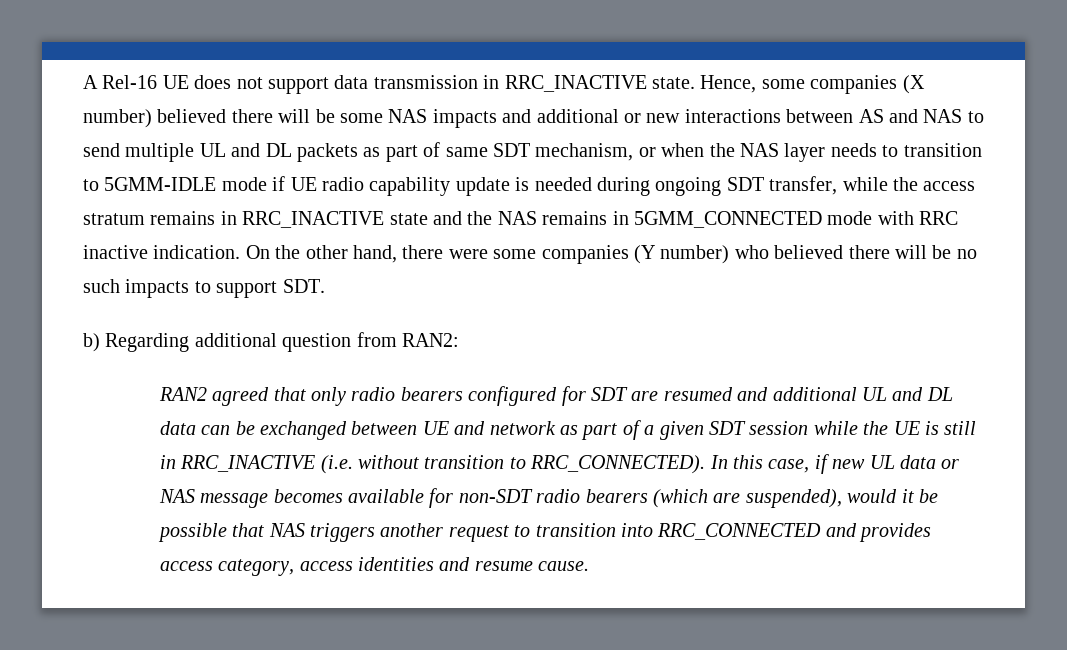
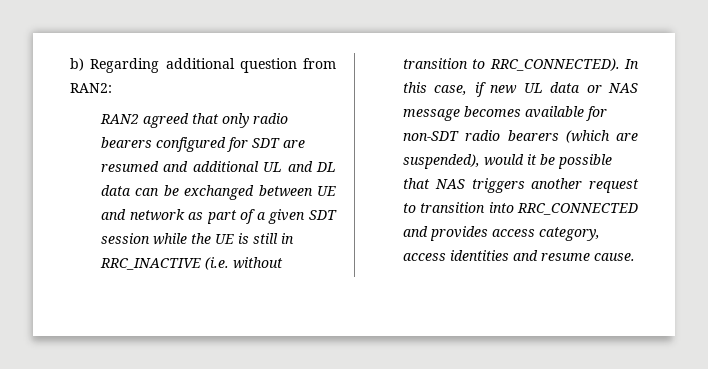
- A Rel-16 UE does not support data transmission in RRC_INACTIVE state. Hence, some companies (X number) believed there will be some NAS impacts and additional or new interactions between AS and NAS to send multiple UL and DL packets as part of same SDT mechanism, or when the NAS layer needs to transition to 5GMM-IDLE mode if UE radio capability update is needed during ongoing SDT transfer, while the access stratum remains in RRC_INACTIVE state and the NAS remains in 5GMM_CONNECTED mode with RRC inactive indication. On the other hand, there were some companies (Y number) who believed there will be no such impacts to support SDT.

